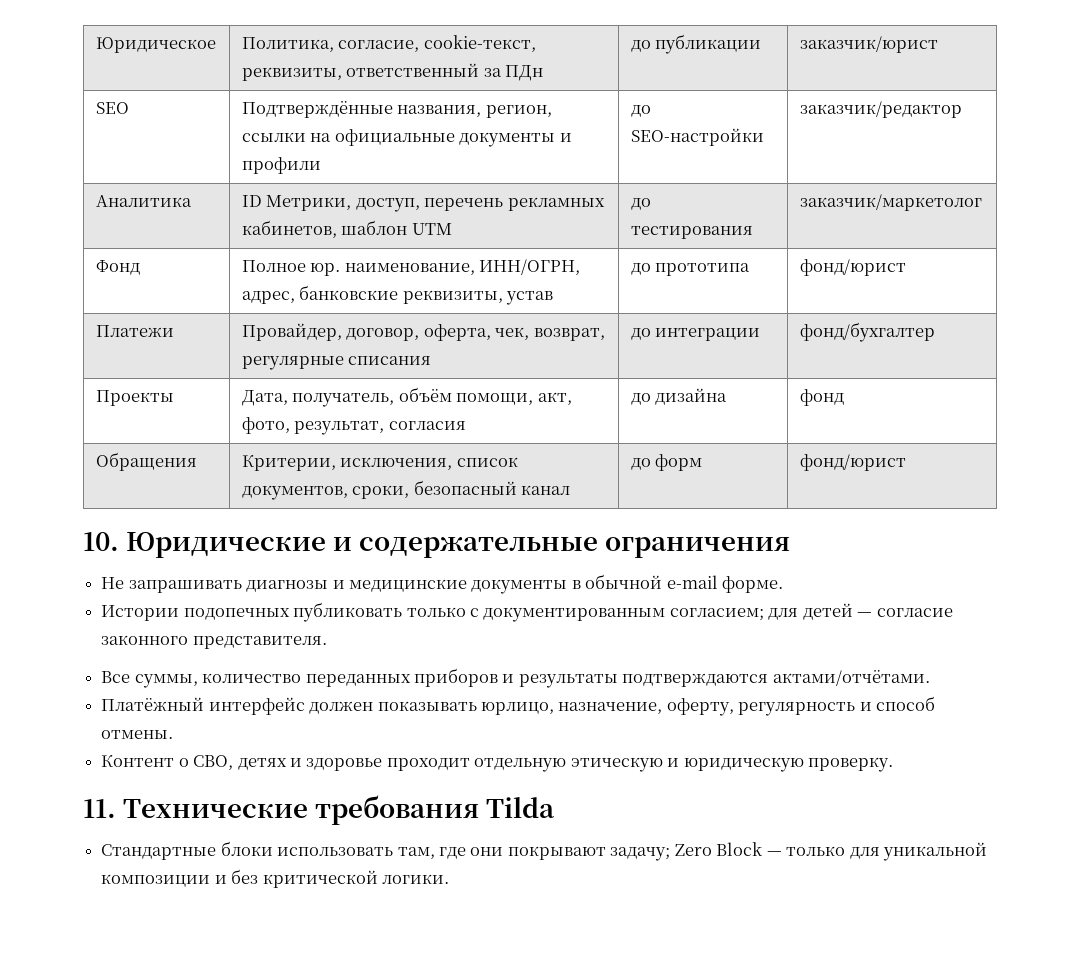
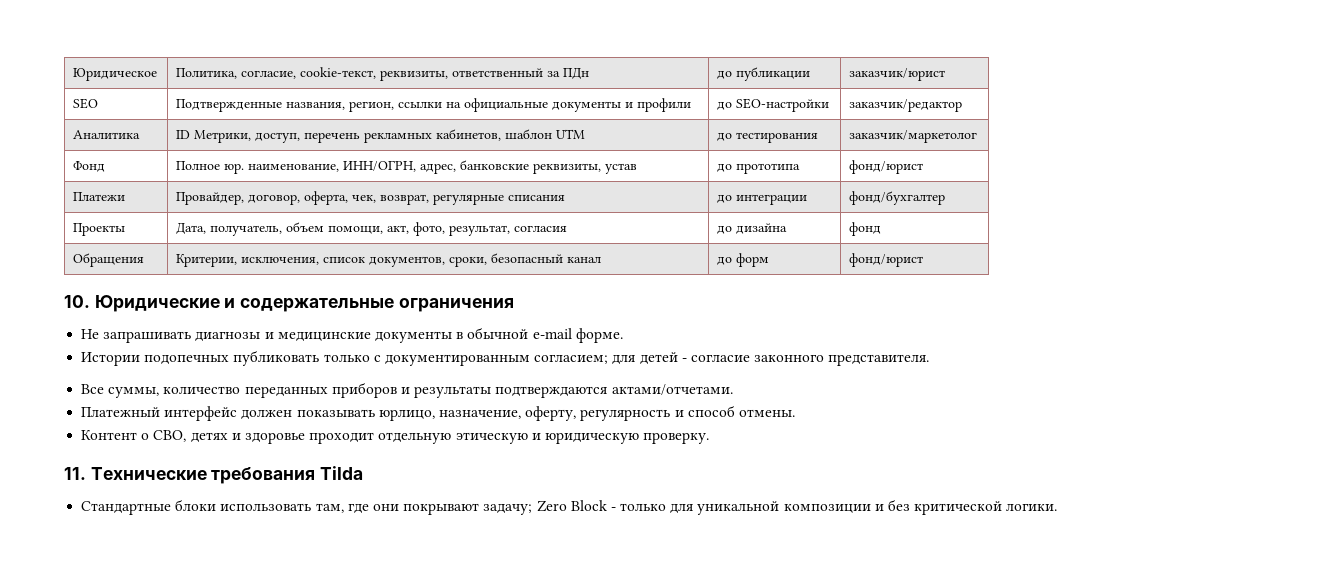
- SEO | Подтверждённые названия, регион, ссылки на официальные документы и профили | до SEO-настройки | заказчик/редактор
+ SEO | Подтвержденные названия, регион, ссылки на официальные документы и профили | до SEO-настройки | заказчик/редактор
- Проекты | Дата, получатель, объём помощи, акт, фото, результат, согласия | до дизайна | фонд
+ Проекты | Дата, получатель, объем помощи, акт, фото, результат, согласия | до дизайна | фонд
- Истории подопечных публиковать только с документированным согласием; для детей — согласие законного представителя.
+ Истории подопечных публиковать только с документированным согласием; для детей - согласие законного представителя.
- Все суммы, количество переданных приборов и результаты подтверждаются актами/отчётами.
- Платёжный интерфейс должен показывать юрлицо, назначение, оферту, регулярность и способ отмены.
+ Все суммы, количество переданных приборов и результаты подтверждаются актами/отчетами.
+ Платежный интерфейс должен показывать юрлицо, назначение, оферту, регулярность и способ отмены.
- Стандартные блоки использовать там, где они покрывают задачу; Zero Block — только для уникальной композиции и без критической логики.
+ Стандартные блоки использовать там, где они покрывают задачу; Zero Block - только для уникальной композиции и без критической логики.

